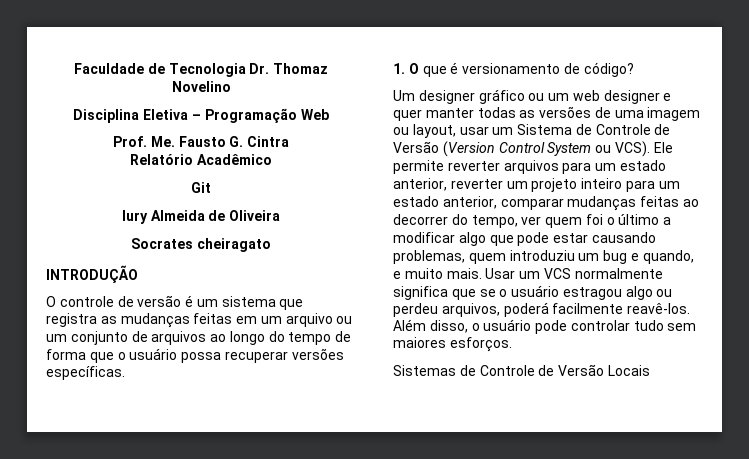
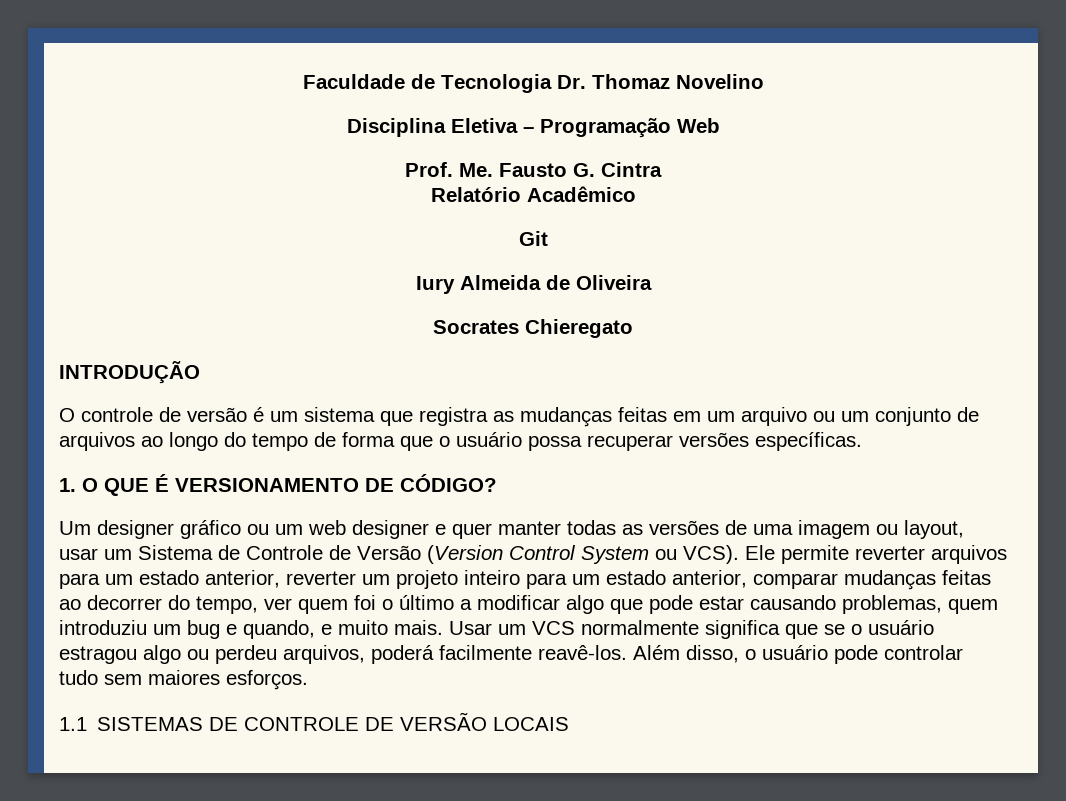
- Socrates cheiragato
+ Socrates Chieregato
- 1. O que é versionamento de código?
+ 1. O QUE É VERSIONAMENTO DE CÓDIGO?
- Sistemas de Controle de Versão Locais
+ 1.1 SISTEMAS DE CONTROLE DE VERSÃO LOCAIS

